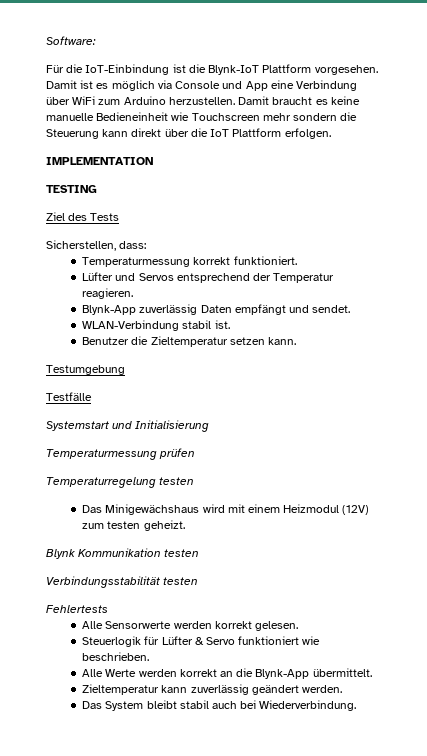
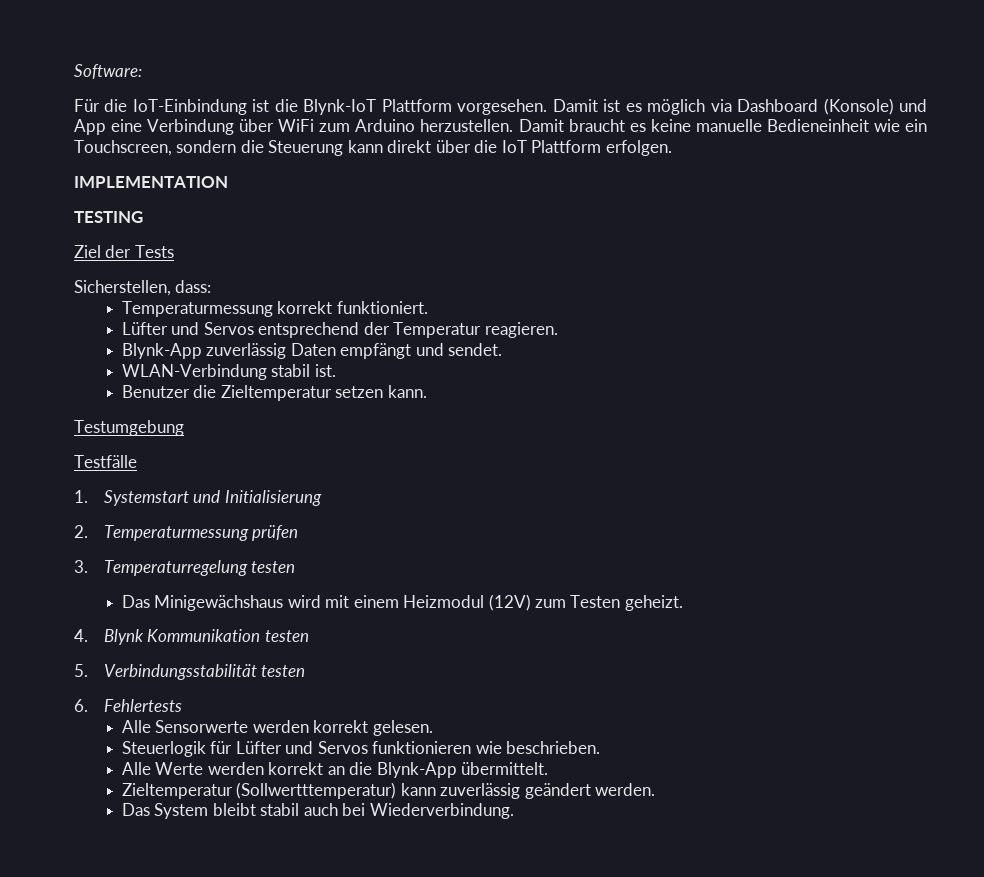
- Damit ist es möglich via Console und App eine Verbindung über WiFi zum Arduino herzustellen.
+ Damit ist es möglich via Dashboard (Konsole) und App eine Verbindung über WiFi zum Arduino herzustellen.
- Damit braucht es keine manuelle Bedieneinheit wie Touchscreen mehr sondern die Steuerung kann direkt über die IoT Plattform erfolgen.
+ Damit braucht es keine manuelle Bedieneinheit wie ein Touchscreen, sondern die Steuerung kann direkt über die IoT Plattform erfolgen.
- Ziel des Tests
+ Ziel der Tests
- Systemstart und Initialisierung
+ 1. Systemstart und Initialisierung
- Temperaturmessung prüfen
+ 2. Temperaturmessung prüfen
- Temperaturregelung testen
+ 3. Temperaturregelung testen
- Das Minigewächshaus wird mit einem Heizmodul (12V) zum testen geheizt.
+ Das Minigewächshaus wird mit einem Heizmodul (12V) zum Testen geheizt.
- Blynk Kommunikation testen
+ 4. Blynk Kommunikation testen
- Verbindungsstabilität testen
+ 5. Verbindungsstabilität testen
- Fehlertests
+ 6. Fehlertests
- Steuerlogik für Lüfter & Servo funktioniert wie beschrieben.
+ Steuerlogik für Lüfter und Servos funktionieren wie beschrieben.
- Zieltemperatur kann zuverlässig geändert werden.
+ Zieltemperatur (Sollwertttemperatur) kann zuverlässig geändert werden.

